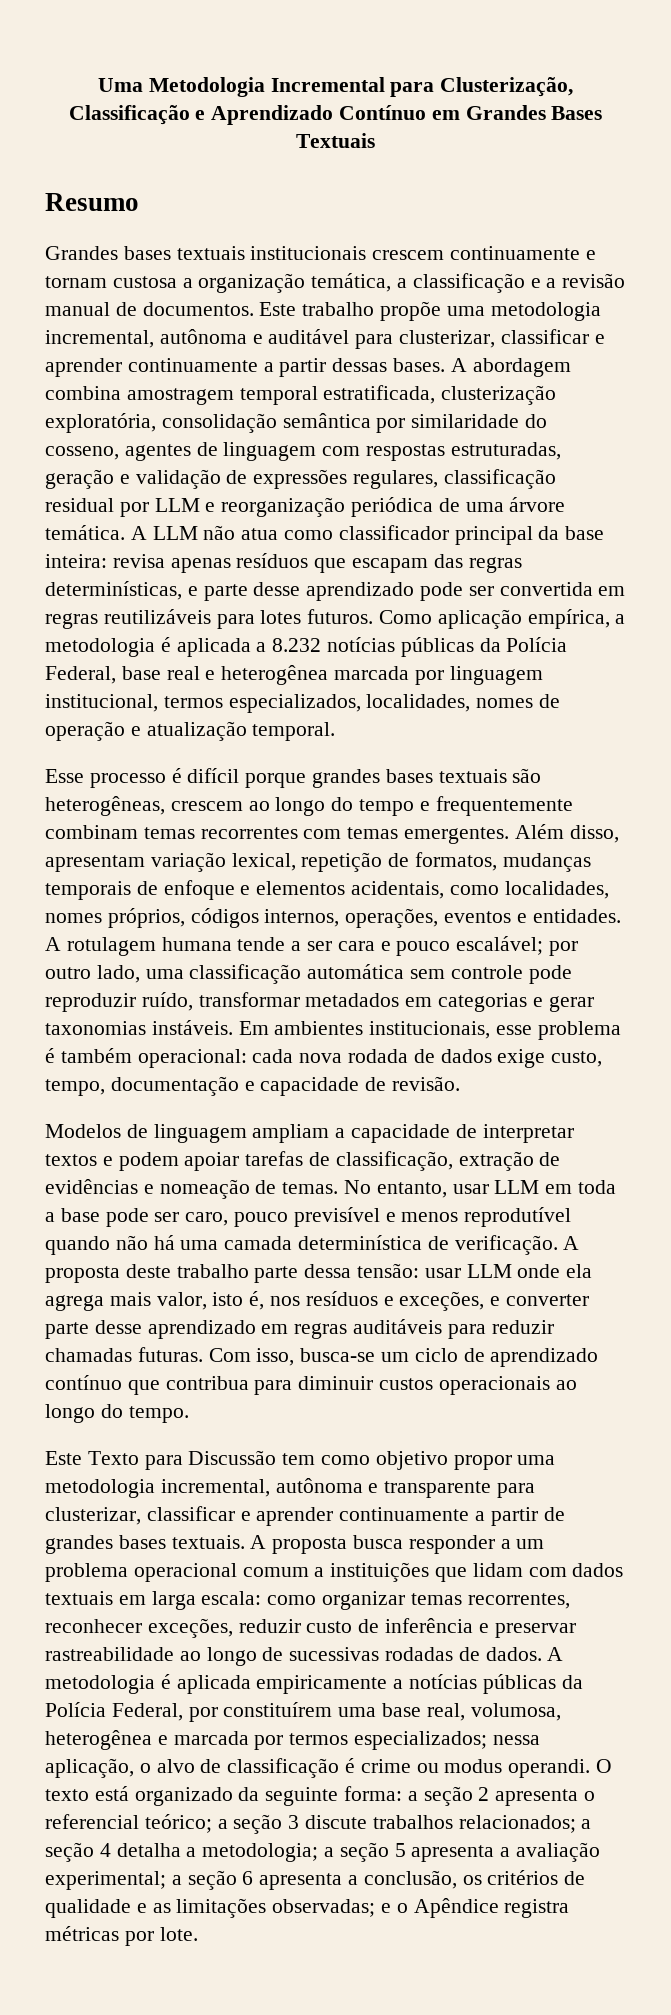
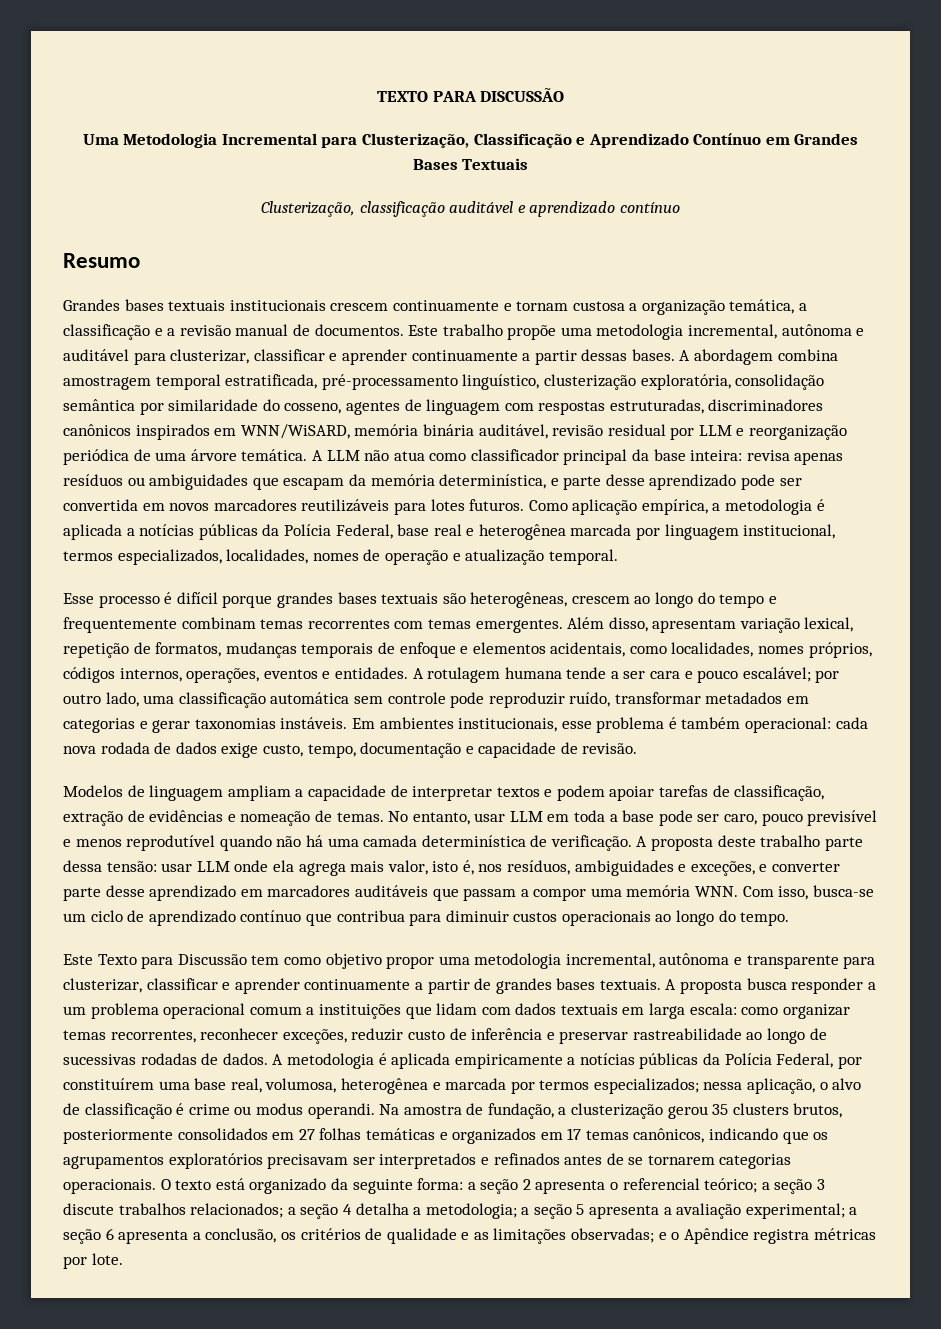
+ TEXTO PARA DISCUSSÃO
+ Clusterização, classificação auditável e aprendizado contínuo
- A abordagem combina amostragem temporal estratificada, clusterização exploratória, consolidação semântica por similaridade do cosseno, agentes de linguagem com respostas estruturadas, geração e validação de expressões regulares, classificação residual por LLM e reorganização periódica de uma árvore temática.
+ A abordagem combina amostragem temporal estratificada, pré-processamento linguístico, clusterização exploratória, consolidação semântica por similaridade do cosseno, agentes de linguagem com respostas estruturadas, discriminadores canônicos inspirados em WNN/WiSARD, memória binária auditável, revisão residual por LLM e reorganização periódica de uma árvore temática.
- A LLM não atua como classificador principal da base inteira: revisa apenas resíduos que escapam das regras determinísticas, e parte desse aprendizado pode ser convertida em regras reutilizáveis para lotes futuros.
+ A LLM não atua como classificador principal da base inteira: revisa apenas resíduos ou ambiguidades que escapam da memória determinística, e parte desse aprendizado pode ser convertida em novos marcadores reutilizáveis para lotes futuros.
- Como aplicação empírica, a metodologia é aplicada a 8.232 notícias públicas da Polícia Federal, base real e heterogênea marcada por linguagem institucional, termos especializados, localidades, nomes de operação e atualização temporal.
+ Como aplicação empírica, a metodologia é aplicada a notícias públicas da Polícia Federal, base real e heterogênea marcada por linguagem institucional, termos especializados, localidades, nomes de operação e atualização temporal.
- A proposta deste trabalho parte dessa tensão: usar LLM onde ela agrega mais valor, isto é, nos resíduos e exceções, e converter parte desse aprendizado em regras auditáveis para reduzir chamadas futuras. Com isso, busca-se um ciclo de aprendizado contínuo que contribua para diminuir custos operacionais ao longo do tempo.
+ A proposta deste trabalho parte dessa tensão: usar LLM onde ela agrega mais valor, isto é, nos resíduos, ambiguidades e exceções, e converter parte desse aprendizado em marcadores auditáveis que passam a compor uma memória WNN. Com isso, busca-se um ciclo de aprendizado contínuo que contribua para diminuir custos operacionais ao longo do tempo.
+ Na amostra de fundação, a clusterização gerou 35 clusters brutos, posteriormente consolidados em 27 folhas temáticas e organizados em 17 temas canônicos, indicando que os agrupamentos exploratórios precisavam ser interpretados e refinados antes de se tornarem categorias operacionais.

